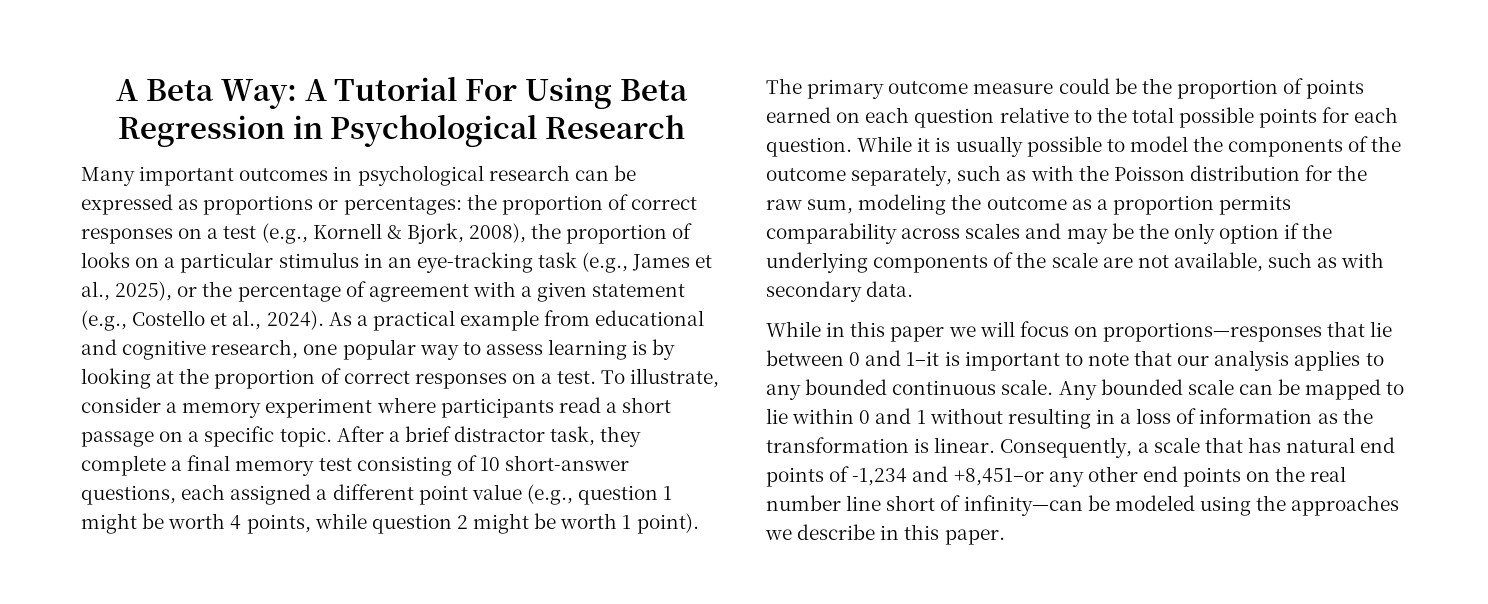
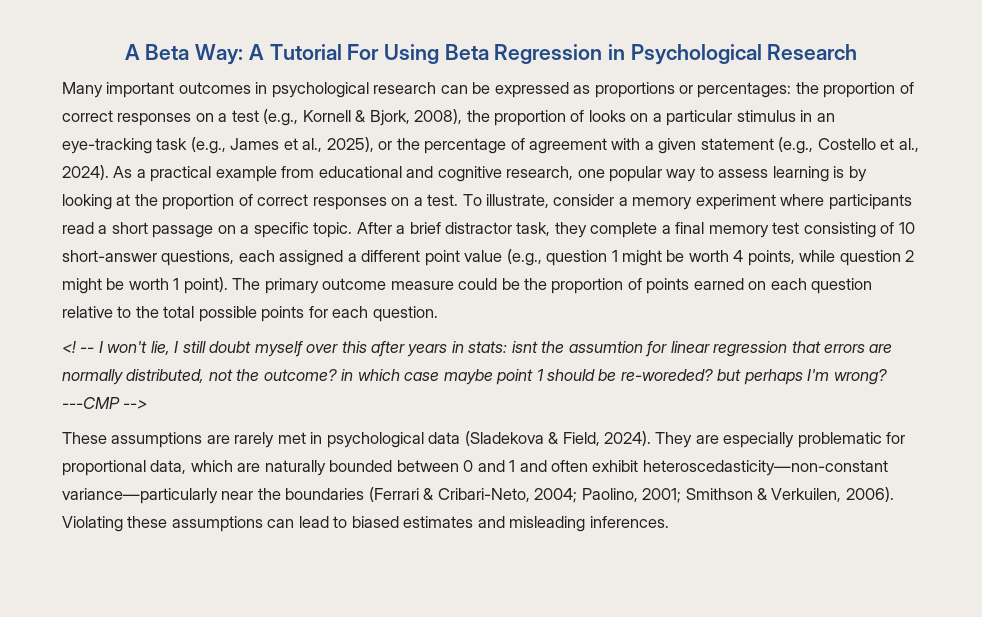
- The primary outcome measure could be the proportion of points earned on each question relative to the total possible points for each question. While it is usually possible to model the components of the outcome separately, such as with the Poisson distribution for the raw sum, modeling the outcome as a proportion permits comparability across scales and may be the only option if the underlying components of the scale are not available, such as with secondary data.
- While in this paper we will focus on proportions—responses that lie between 0 and 1–it is important to note that our analysis applies to any bounded continuous scale. Any bounded scale can be mapped to lie within 0 and 1 without resulting in a loss of information as the transformation is linear. Consequently, a scale that has natural end points of -1,234 and +8,451–or any other end points on the real number line short of infinity—can be modeled using the approaches we describe in this paper.
+ The primary outcome measure could be the proportion of points earned on each question relative to the total possible points for each question.
+ <! -- I won't lie, I still doubt myself over this after years in stats: isnt the assumtion for linear regression that errors are normally distributed, not the outcome? in which case maybe point 1 should be re-woreded? but perhaps I'm wrong? ---CMP -->
+ These assumptions are rarely met in psychological data (Sladekova & Field, 2024). They are especially problematic for proportional data, which are naturally bounded between 0 and 1 and often exhibit heteroscedasticity—non-constant variance—particularly near the boundaries (Ferrari & Cribari-Neto, 2004; Paolino, 2001; Smithson & Verkuilen, 2006). Violating these assumptions can lead to biased estimates and misleading inferences.

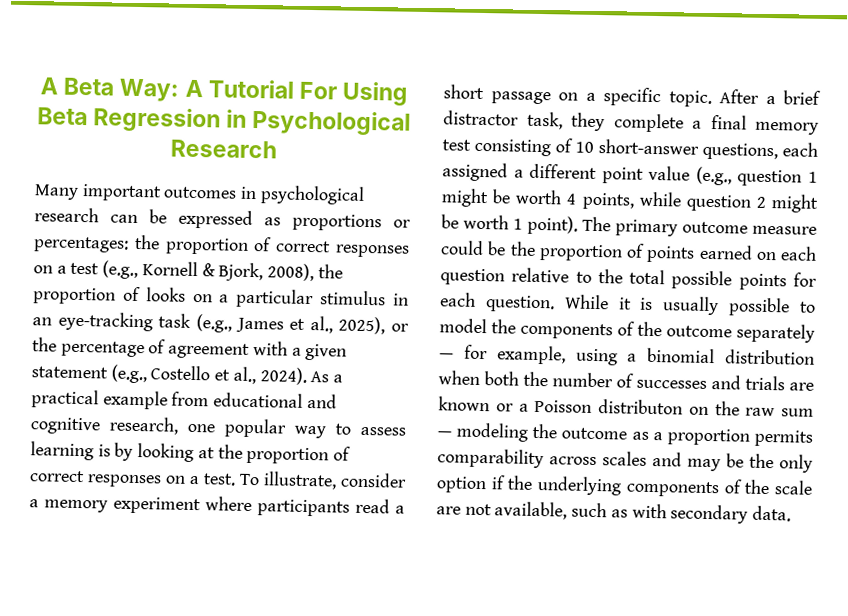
- The primary outcome measure could be the proportion of points earned on each question relative to the total possible points for each question.
- <! -- I won't lie, I still doubt myself over this after years in stats: isnt the assumtion for linear regression that errors are normally distributed, not the outcome? in which case maybe point 1 should be re-woreded? but perhaps I'm wrong? ---CMP -->
- These assumptions are rarely met in psychological data (Sladekova & Field, 2024). They are especially problematic for proportional data, which are naturally bounded between 0 and 1 and often exhibit heteroscedasticity—non-constant variance—particularly near the boundaries (Ferrari & Cribari-Neto, 2004; Paolino, 2001; Smithson & Verkuilen, 2006). Violating these assumptions can lead to biased estimates and misleading inferences.
+ The primary outcome measure could be the proportion of points earned on each question relative to the total possible points for each question. While it is usually possible to model the components of the outcome separately — for example, using a binomial distribution when both the number of successes and trials are known or a Poisson distributon on the raw sum — modeling the outcome as a proportion permits comparability across scales and may be the only option if the underlying components of the scale are not available, such as with secondary data.

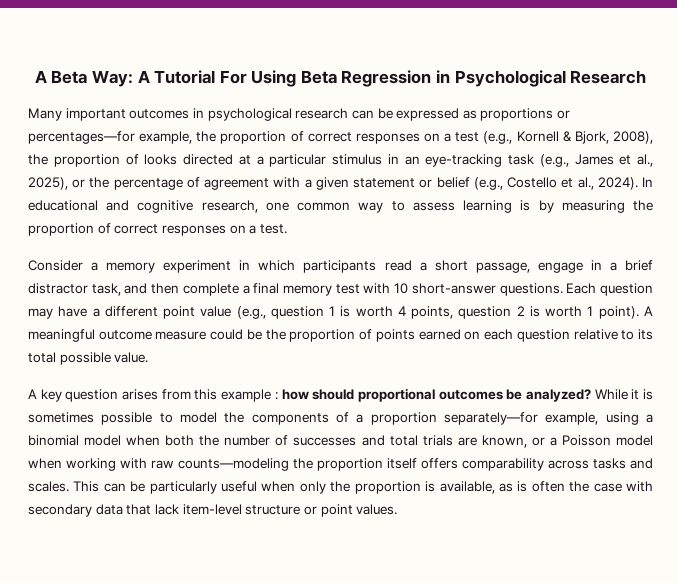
- Many important outcomes in psychological research can be expressed as proportions or percentages: the proportion of correct responses on a test (e.g., Kornell & Bjork, 2008), the proportion of looks on a particular stimulus in an eye-tracking task (e.g., James et al., 2025), or the percentage of agreement with a given statement (e.g., Costello et al., 2024).
+ Many important outcomes in psychological research can be expressed as proportions or percentages—for example, the proportion of correct responses on a test (e.g., Kornell & Bjork, 2008), the proportion of looks directed at a particular stimulus in an eye-tracking task (e.g., James et al., 2025), or the percentage of agreement with a given statement or belief (e.g., Costello et al., 2024).
- As a practical example from educational and cognitive research, one popular way to assess learning is by looking at the proportion of correct responses on a test. To illustrate, consider a memory experiment where participants read a short passage on a specific topic. After a brief distractor task, they complete a final memory test consisting of 10 short-answer questions, each assigned a different point value (e.g., question 1 might be worth 4 points, while question 2 might be worth 1 point).
+ In educational and cognitive research, one common way to assess learning is by measuring the proportion of correct responses on a test.
+ Consider a memory experiment in which participants read a short passage, engage in a brief distractor task, and then complete a final memory test with 10 short-answer questions. Each question may have a different point value (e.g., question 1 is worth 4 points, question 2 is worth 1 point).
- The primary outcome measure could be the proportion of points earned on each question relative to the total possible points for each question.
+ A meaningful outcome measure could be the proportion of points earned on each question relative to its total possible value.
+ A key question arises from this example : how should proportional outcomes be analyzed?
- While it is usually possible to model the components of the outcome separately — for example, using a binomial distribution when both the number of successes and trials are known or a Poisson distributon on the raw sum — modeling the outcome as a proportion permits comparability across scales and may be the only option if the underlying components of the scale are not available, such as with secondary data.
+ While it is sometimes possible to model the components of a proportion separately—for example, using a binomial model when both the number of successes and total trials are known, or a Poisson model when working with raw counts—modeling the proportion itself offers comparability across tasks and scales. This can be particularly useful when only the proportion is available, as is often the case with secondary data that lack item-level structure or point values.

